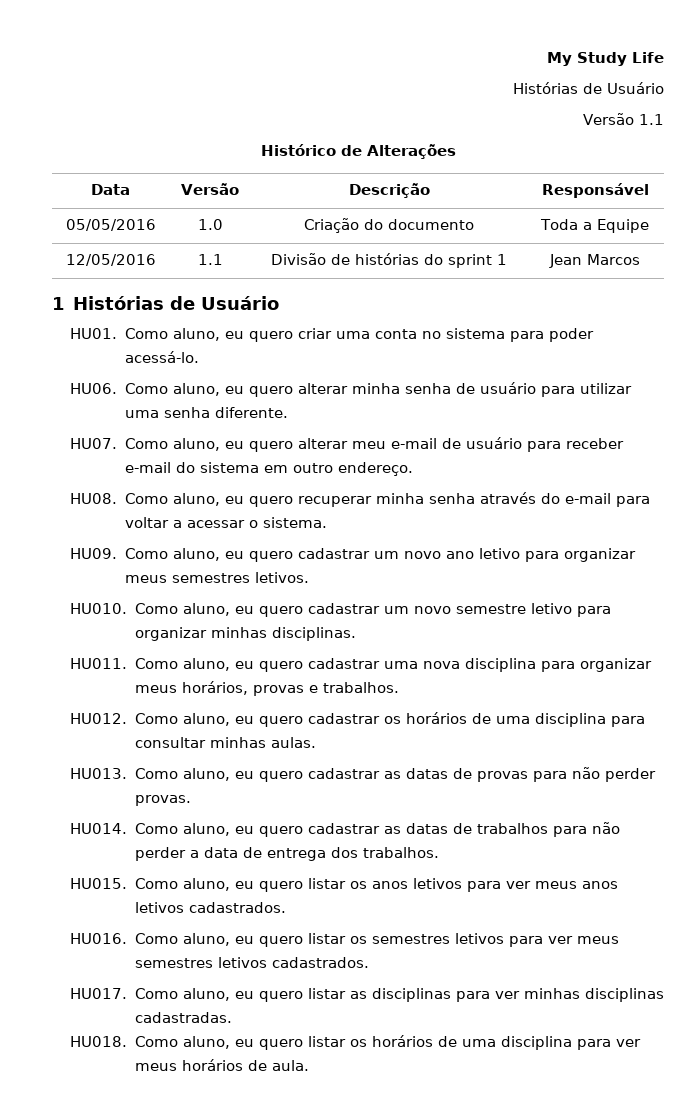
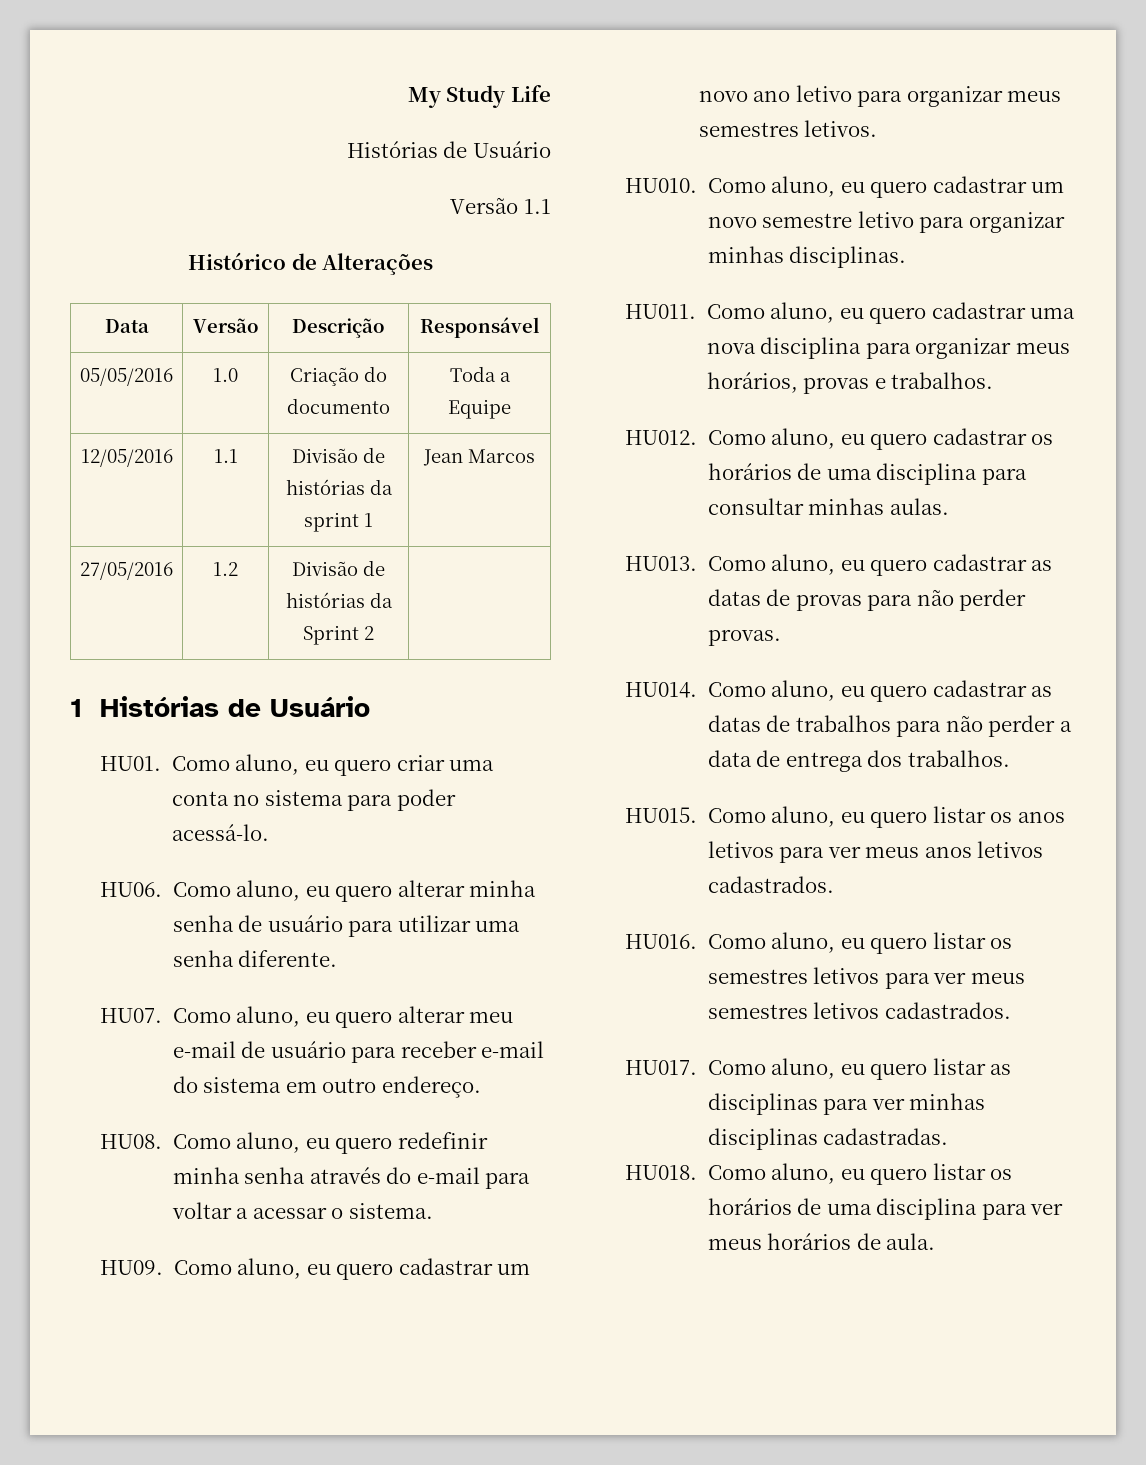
- 12/05/2016 | 1.1 | Divisão de histórias do sprint 1 | Jean Marcos
+ 12/05/2016 | 1.1 | Divisão de histórias da sprint 1 | Jean Marcos
+ 27/05/2016 | 1.2 | Divisão de histórias da Sprint 2 |
- Como aluno, eu quero recuperar minha senha através do e-mail para voltar a acessar o sistema.
+ Como aluno, eu quero redefinir minha senha através do e-mail para voltar a acessar o sistema.

